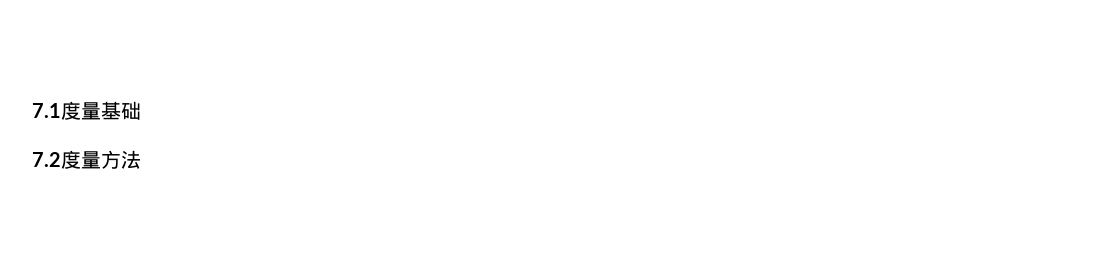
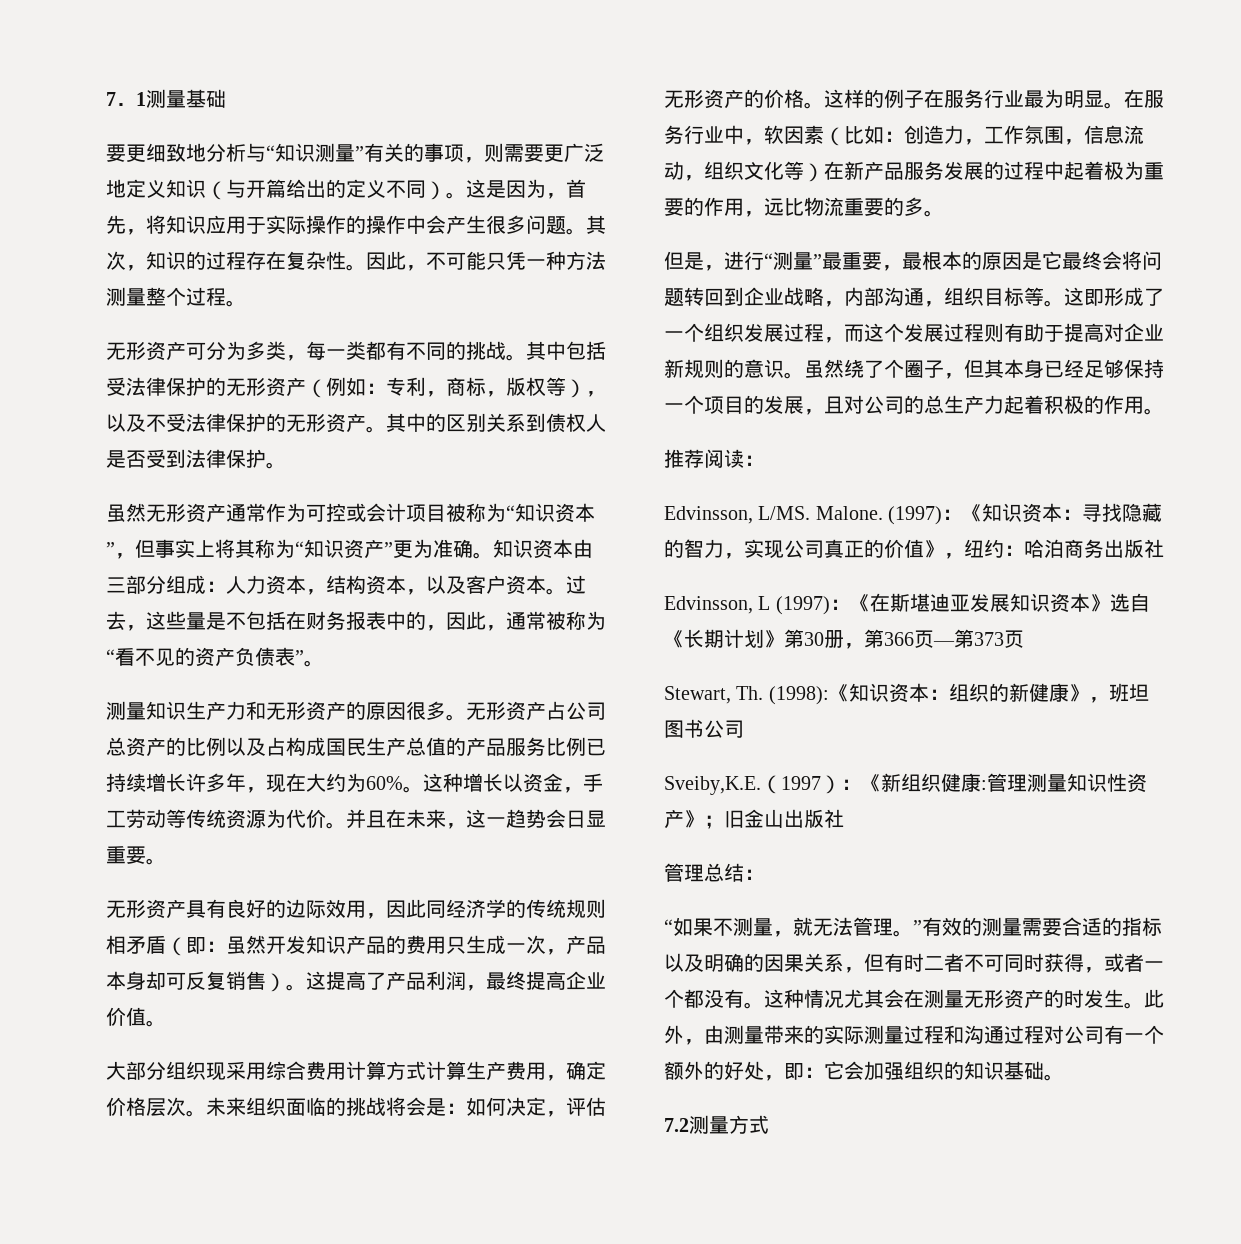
- 7.1度量基础
+ 7．1测量基础
+ 要更细致地分析与“知识测量”有关的事项，则需要更广泛地定义知识（与开篇给出的定义不同）。这是因为，首先，将知识应用于实际操作的操作中会产生很多问题。其次，知识的过程存在复杂性。因此，不可能只凭一种方法测量整个过程。
+ 无形资产可分为多类，每一类都有不同的挑战。其中包括受法律保护的无形资产（例如：专利，商标，版权等），以及不受法律保护的无形资产。其中的区别关系到债权人是否受到法律保护。
+ 虽然无形资产通常作为可控或会计项目被称为“知识资本”，但事实上将其称为“知识资产”更为准确。知识资本由三部分组成：人力资本，结构资本，以及客户资本。过去，这些量是不包括在财务报表中的，因此，通常被称为“看不见的资产负债表”。
+ 测量知识生产力和无形资产的原因很多。无形资产占公司总资产的比例以及占构成国民生产总值的产品服务比例已持续增长许多年，现在大约为60%。这种增长以资金，手工劳动等传统资源为代价。并且在未来，这一趋势会日显重要。
+ 无形资产具有良好的边际效用，因此同经济学的传统规则相矛盾（即：虽然开发知识产品的费用只生成一次，产品本身却可反复销售）。这提高了产品利润，最终提高企业价值。
+ 大部分组织现采用综合费用计算方式计算生产费用，确定价格层次。未来组织面临的挑战将会是：如何决定，评估无形资产的价格。这样的例子在服务行业最为明显。在服务行业中，软因素（比如：创造力，工作氛围，信息流动，组织文化等）在新产品服务发展的过程中起着极为重要的作用，远比物流重要的多。
+ 但是，进行“测量”最重要，最根本的原因是它最终会将问题转回到企业战略，内部沟通，组织目标等。这即形成了一个组织发展过程，而这个发展过程则有助于提高对企业新规则的意识。虽然绕了个圈子，但其本身已经足够保持一个项目的发展，且对公司的总生产力起着积极的作用。
+ 推荐阅读：
+ Edvinsson, L/MS. Malone. (1997)：《知识资本：寻找隐藏的智力，实现公司真正的价值》，纽约：哈泊商务出版社
+ Edvinsson, L (1997)：《在斯堪迪亚发展知识资本》选自《长期计划》第30册，第366页—第373页
+ Stewart, Th. (1998):《知识资本：组织的新健康》，班坦图书公司
+ Sveiby,K.E.（1997）：《新组织健康:管理测量知识性资产》；旧金山出版社
+ 管理总结：
+ “如果不测量，就无法管理。”有效的测量需要合适的指标以及明确的因果关系，但有时二者不可同时获得，或者一个都没有。这种情况尤其会在测量无形资产的时发生。此外，由测量带来的实际测量过程和沟通过程对公司有一个额外的好处，即：它会加强组织的知识基础。
- 7.2度量方法
+ 7.2测量方式

